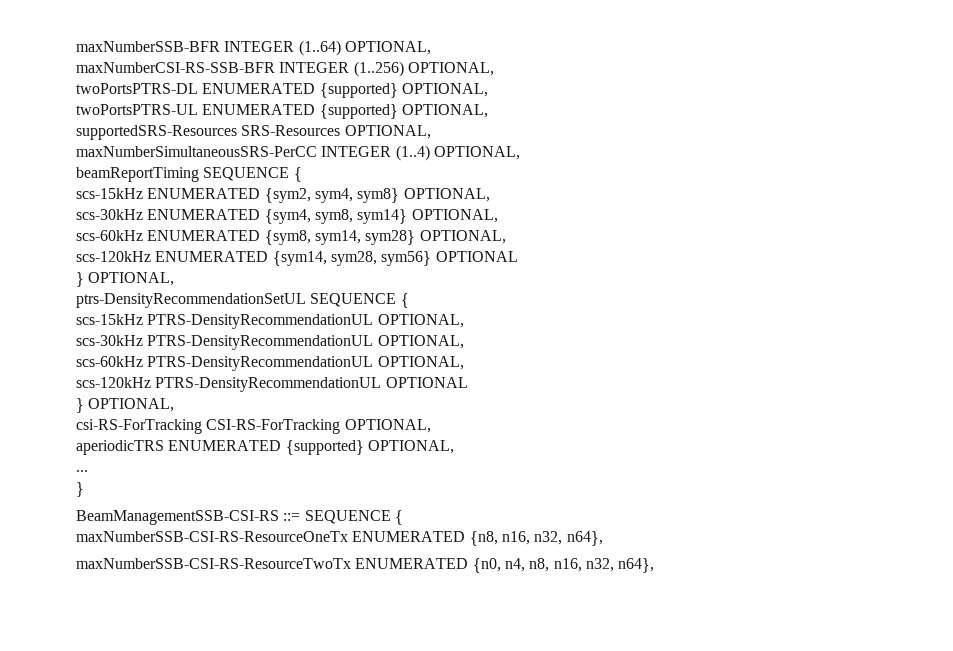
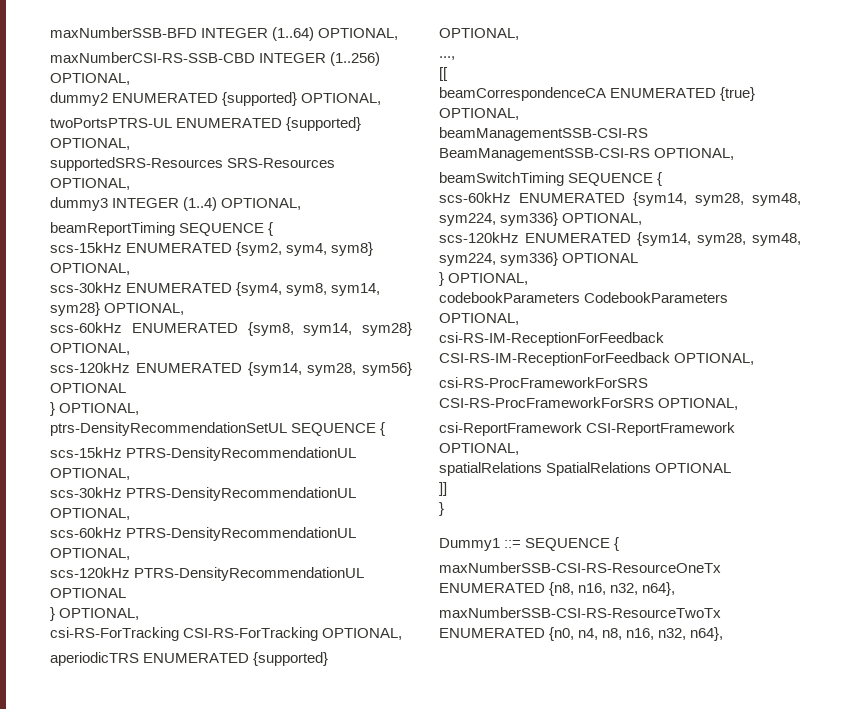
- maxNumberSSB-BFR INTEGER (1..64) OPTIONAL,
+ maxNumberSSB-BFD INTEGER (1..64) OPTIONAL,
- maxNumberCSI-RS-SSB-BFR INTEGER (1..256) OPTIONAL,
+ maxNumberCSI-RS-SSB-CBD INTEGER (1..256) OPTIONAL,
- twoPortsPTRS-DL ENUMERATED {supported} OPTIONAL,
+ dummy2 ENUMERATED {supported} OPTIONAL,
- maxNumberSimultaneousSRS-PerCC INTEGER (1..4) OPTIONAL,
+ dummy3 INTEGER (1..4) OPTIONAL,
- scs-30kHz ENUMERATED {sym4, sym8, sym14} OPTIONAL,
+ scs-30kHz ENUMERATED {sym4, sym8, sym14, sym28} OPTIONAL,
- ...
+ ...,
+ [[
+ beamCorrespondenceCA ENUMERATED {true} OPTIONAL,
+ beamManagementSSB-CSI-RS BeamManagementSSB-CSI-RS OPTIONAL,
+ beamSwitchTiming SEQUENCE {
+ scs-60kHz ENUMERATED {sym14, sym28, sym48, sym224, sym336} OPTIONAL,
+ scs-120kHz ENUMERATED {sym14, sym28, sym48, sym224, sym336} OPTIONAL
+ } OPTIONAL,
+ codebookParameters CodebookParameters OPTIONAL,
+ csi-RS-IM-ReceptionForFeedback CSI-RS-IM-ReceptionForFeedback OPTIONAL,
+ csi-RS-ProcFrameworkForSRS CSI-RS-ProcFrameworkForSRS OPTIONAL,
+ csi-ReportFramework CSI-ReportFramework OPTIONAL,
+ spatialRelations SpatialRelations OPTIONAL
+ ]]
- BeamManagementSSB-CSI-RS ::= SEQUENCE {
+ Dummy1 ::= SEQUENCE {

